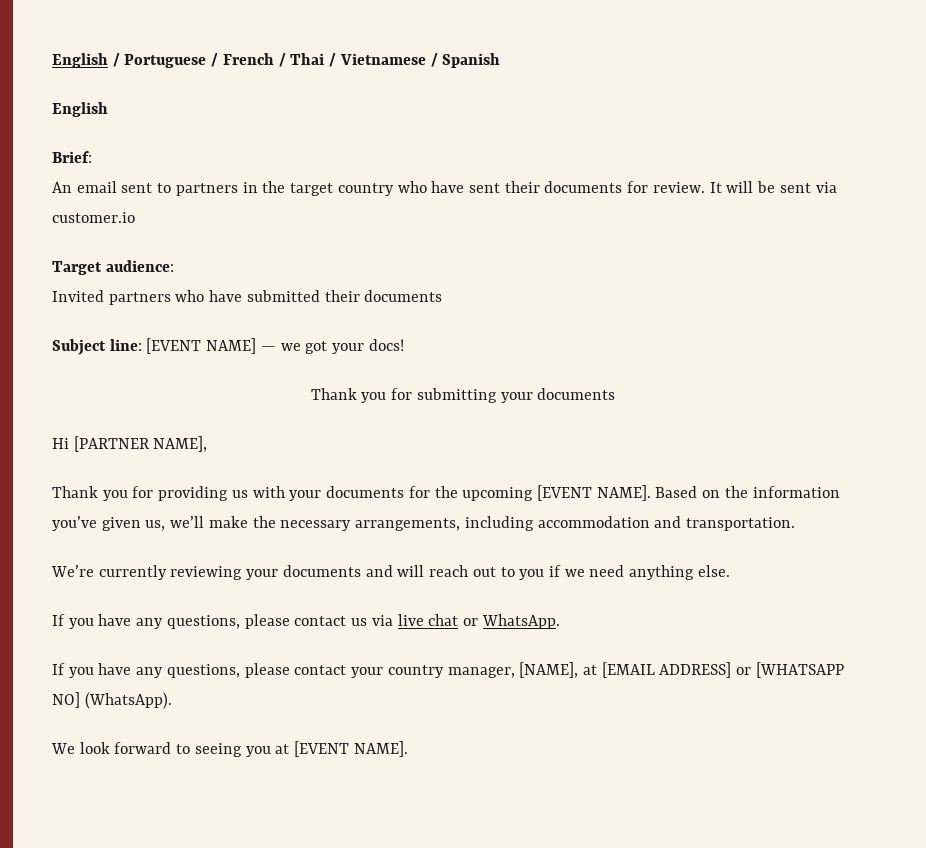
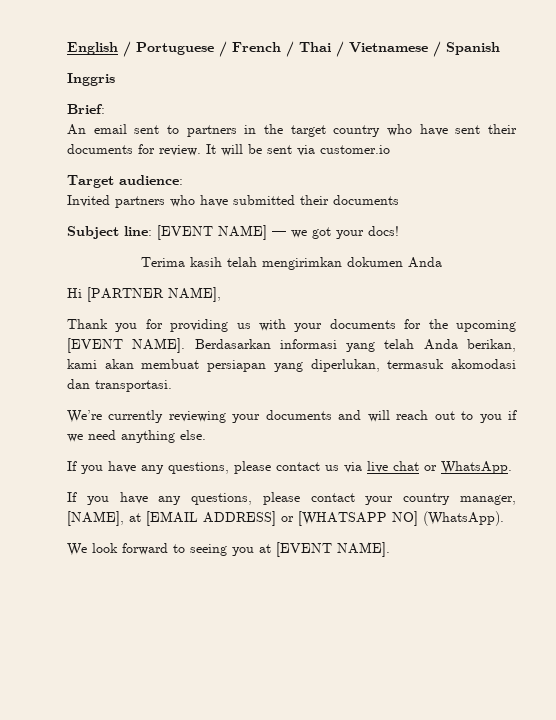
  English / Portuguese / French / Thai / Vietnamese / Spanish
- English
+ Inggris
- Thank you for submitting your documents
+ Terima kasih telah mengirimkan dokumen Anda
- Based on the information you’ve given us, we’ll make the necessary arrangements, including accommodation and transportation.
+ Berdasarkan informasi yang telah Anda berikan, kami akan membuat persiapan yang diperlukan, termasuk akomodasi dan transportasi.

